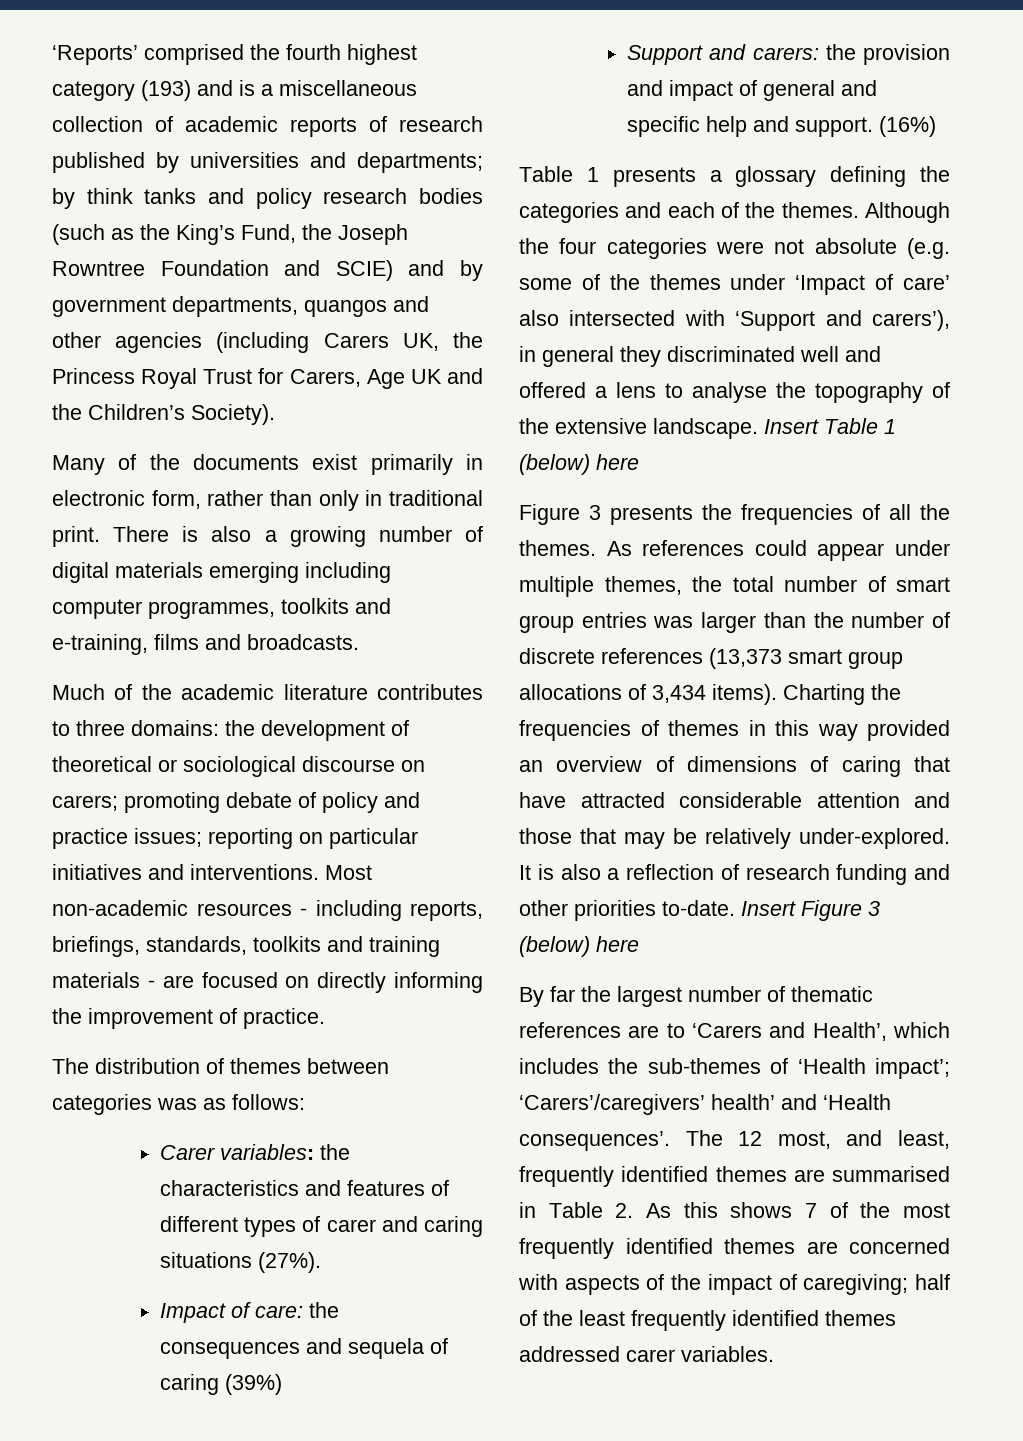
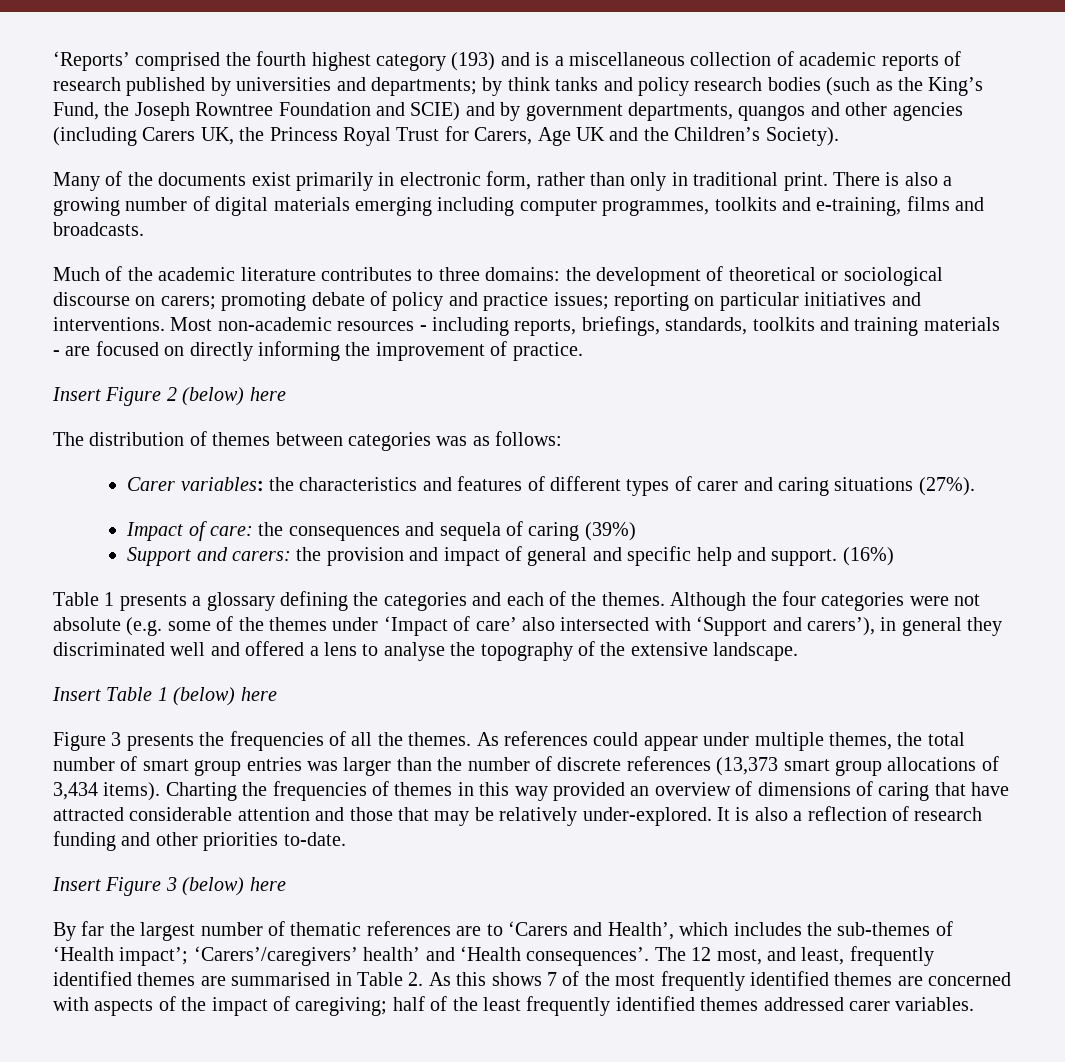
+ Insert Figure 2 (below) here
- Although the four categories were not absolute (e.g. some of the themes under ‘Impact of care’ also intersected with ‘Support and carers’), in general they discriminated well and offered a lens to analyse the topography of the extensive landscape. Insert Table 1 (below) here
+ Although the four categories were not absolute (e.g. some of the themes under ‘Impact of care’ also intersected with ‘Support and carers’), in general they discriminated well and offered a lens to analyse the topography of the extensive landscape.
+ Insert Table 1 (below) here
- It is also a reflection of research funding and other priorities to-date. Insert Figure 3 (below) here
+ It is also a reflection of research funding and other priorities to-date.
+ Insert Figure 3 (below) here

